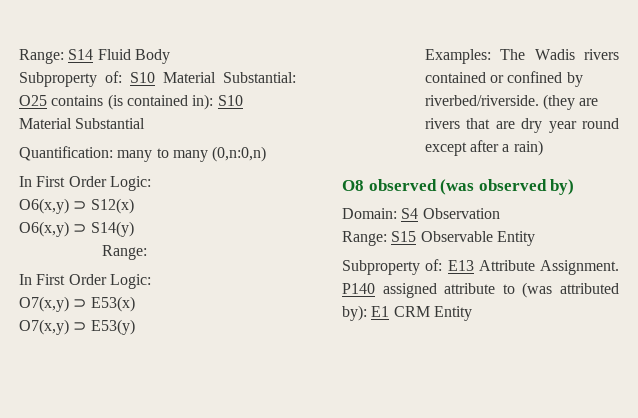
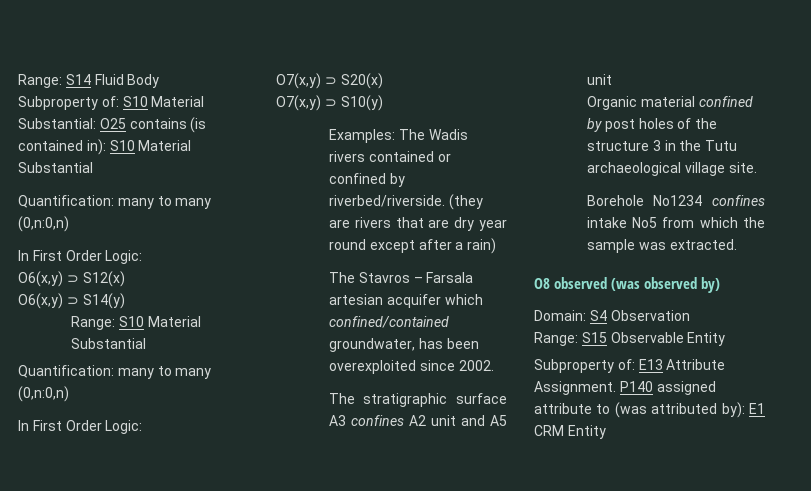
  O6(x,y) ⊃ S14(y)
- Range:
+ Range: S10 Material Substantial
+ Quantification: many to many (0,n:0,n)
- O7(x,y) ⊃ E53(x)
- O7(x,y) ⊃ E53(y)
+ O7(x,y) ⊃ S20(x)
+ O7(x,y) ⊃ S10(y)
+ The Stavros – Farsala artesian acquifer which confined/contained groundwater, has been overexploited since 2002.
+ The stratigraphic surface A3 confines A2 unit and A5 unit
+ Organic material confined by post holes of the structure 3 in the Tutu archaeological village site.
+ Borehole No1234 confines intake No5 from which the sample was extracted.

